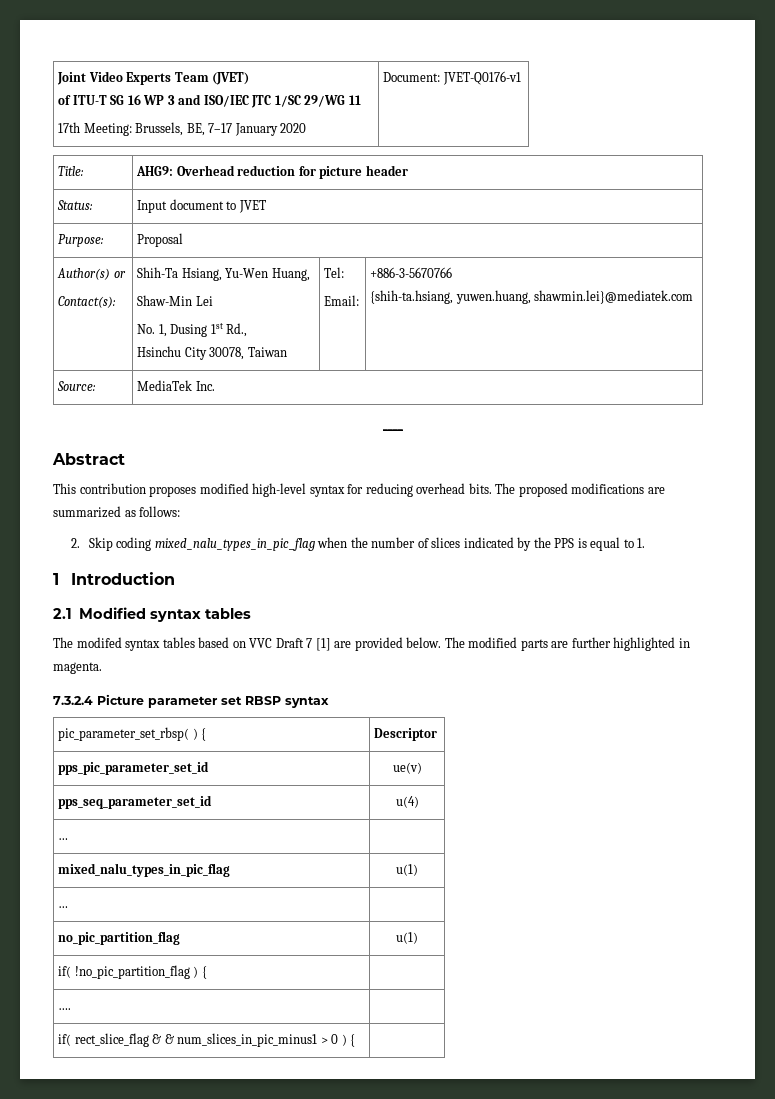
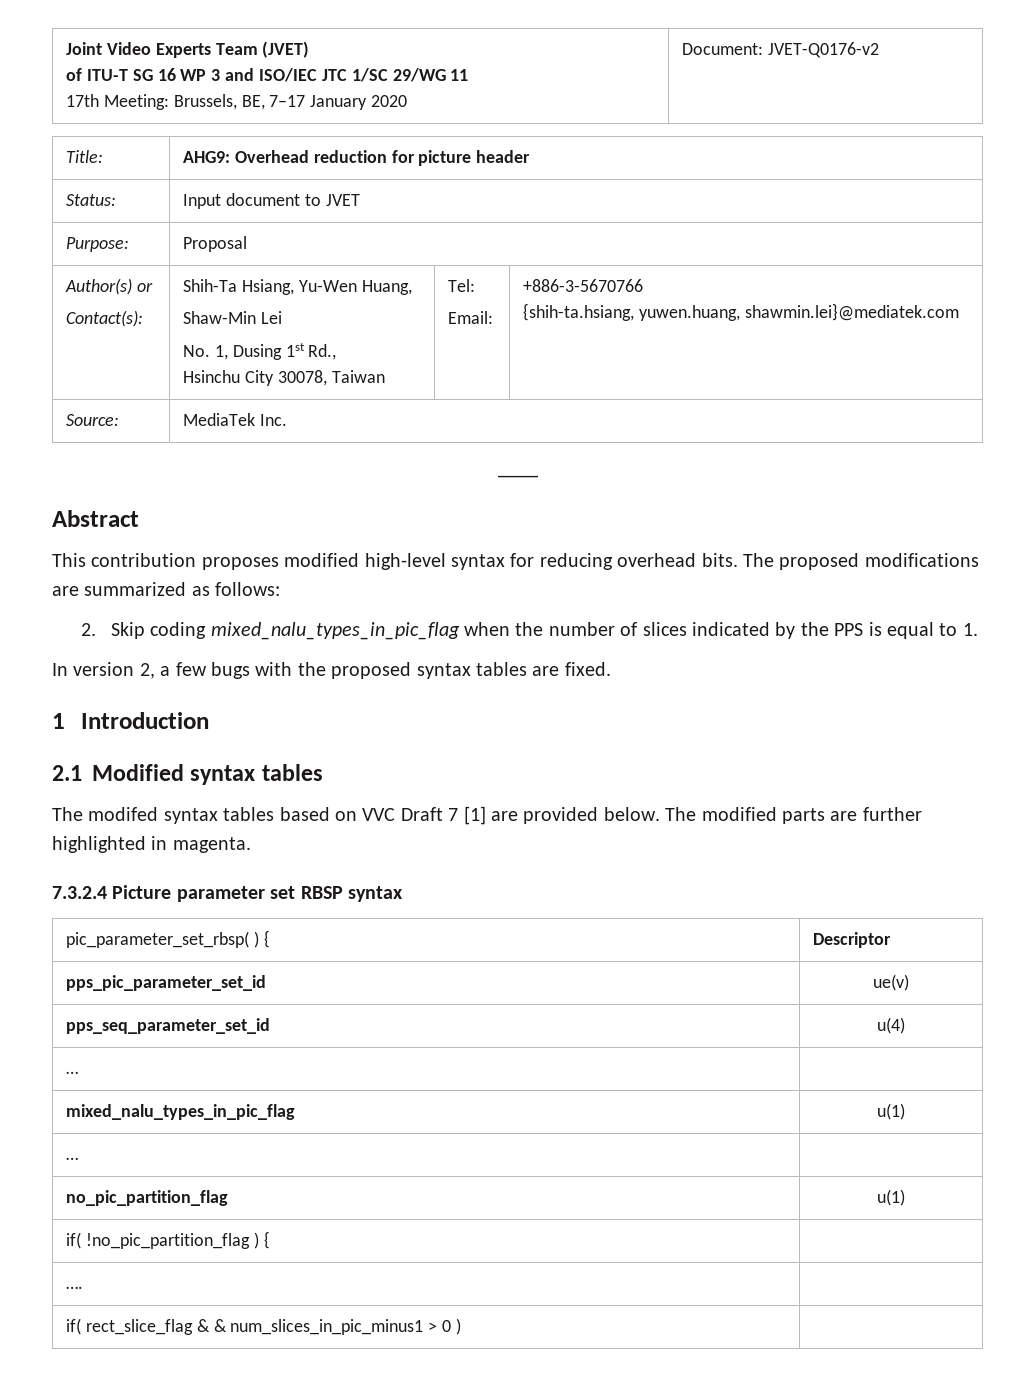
  Joint Video Experts Team (JVET)
  of ITU-T SG 16 WP 3 and ISO/IEC JTC 1/SC 29/WG 11
- 17th Meeting: Brussels, BE, 7–17 January 2020 | Document: JVET-Q0176-v1
+ 17th Meeting: Brussels, BE, 7–17 January 2020 | Document: JVET-Q0176-v2
+ In version 2, a few bugs with the proposed syntax tables are fixed.
- if( rect_slice_flag & & num_slices_in_pic_minus1 > 0 ) { |
+ if( rect_slice_flag & & num_slices_in_pic_minus1 > 0 ) |

